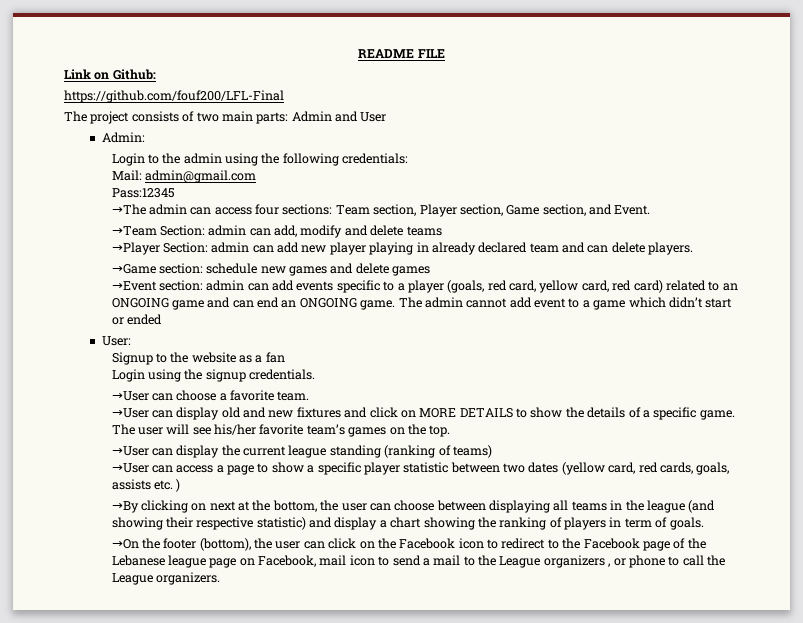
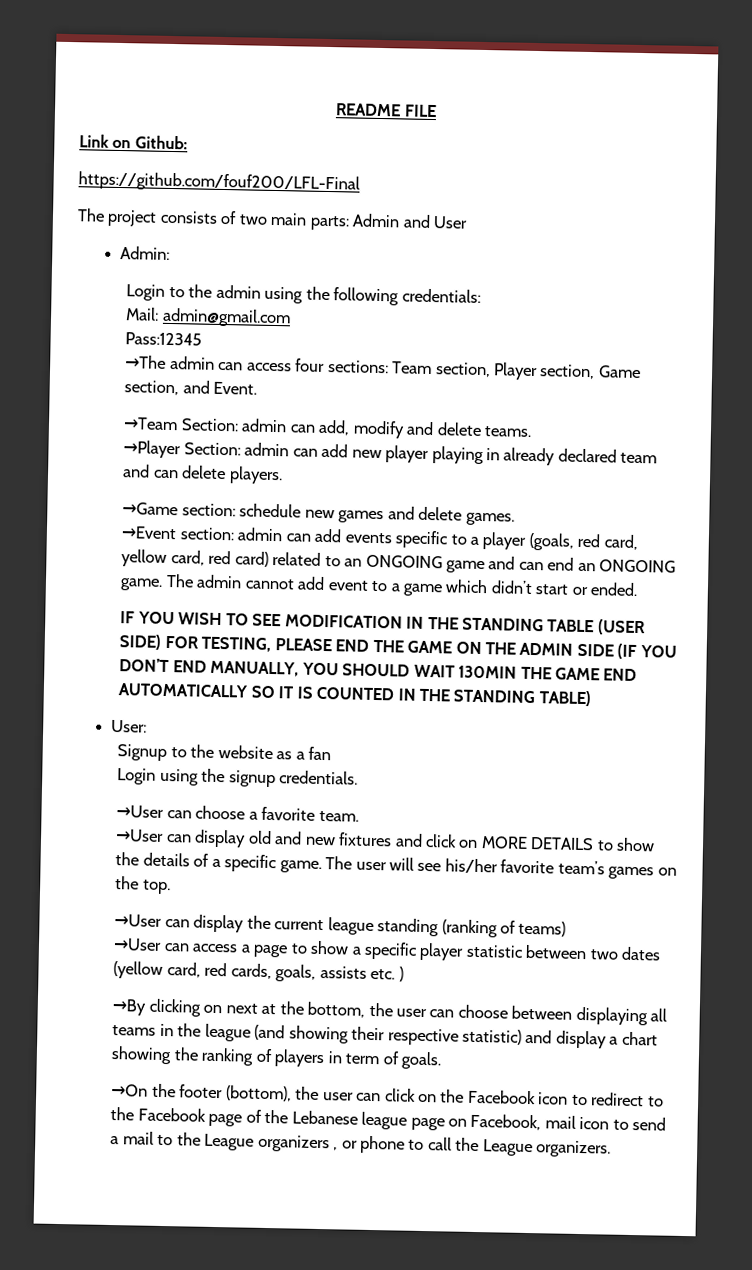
- →Team Section: admin can add, modify and delete teams
+ →Team Section: admin can add, modify and delete teams.
- →Game section: schedule new games and delete games
+ →Game section: schedule new games and delete games.
- The admin cannot add event to a game which didn’t start or ended
+ The admin cannot add event to a game which didn’t start or ended.
+ IF YOU WISH TO SEE MODIFICATION IN THE STANDING TABLE (USER SIDE) FOR TESTING, PLEASE END THE GAME ON THE ADMIN SIDE (IF YOU DON’T END MANUALLY, YOU SHOULD WAIT 130MIN THE GAME END AUTOMATICALLY SO IT IS COUNTED IN THE STANDING TABLE)

